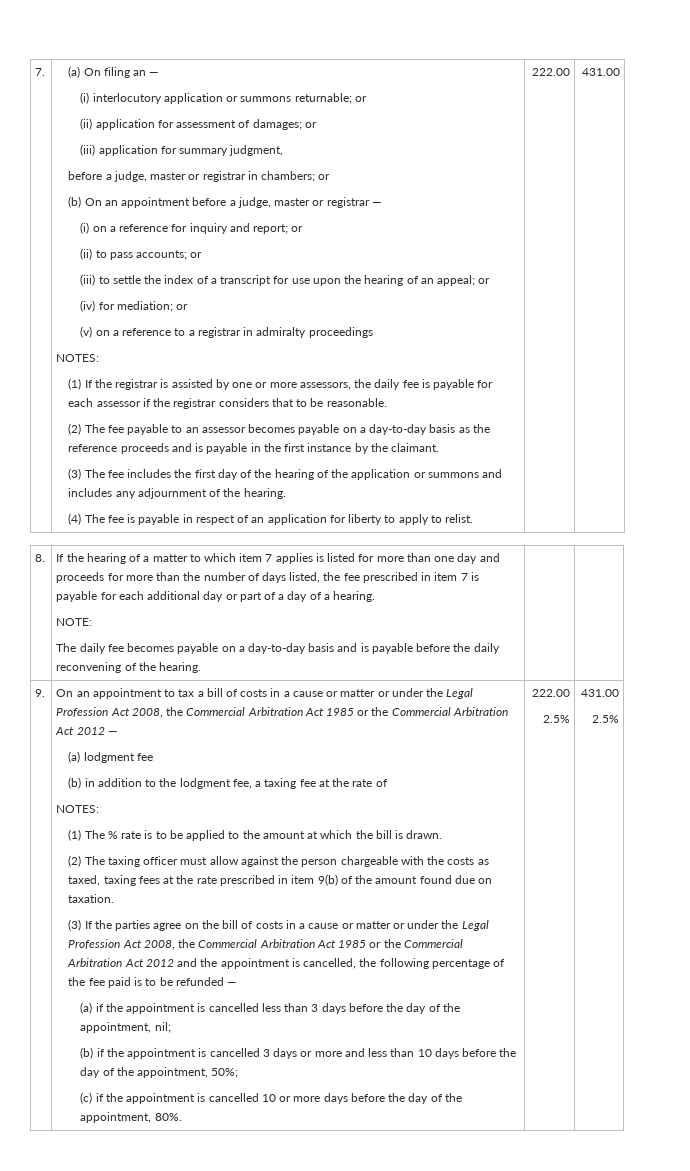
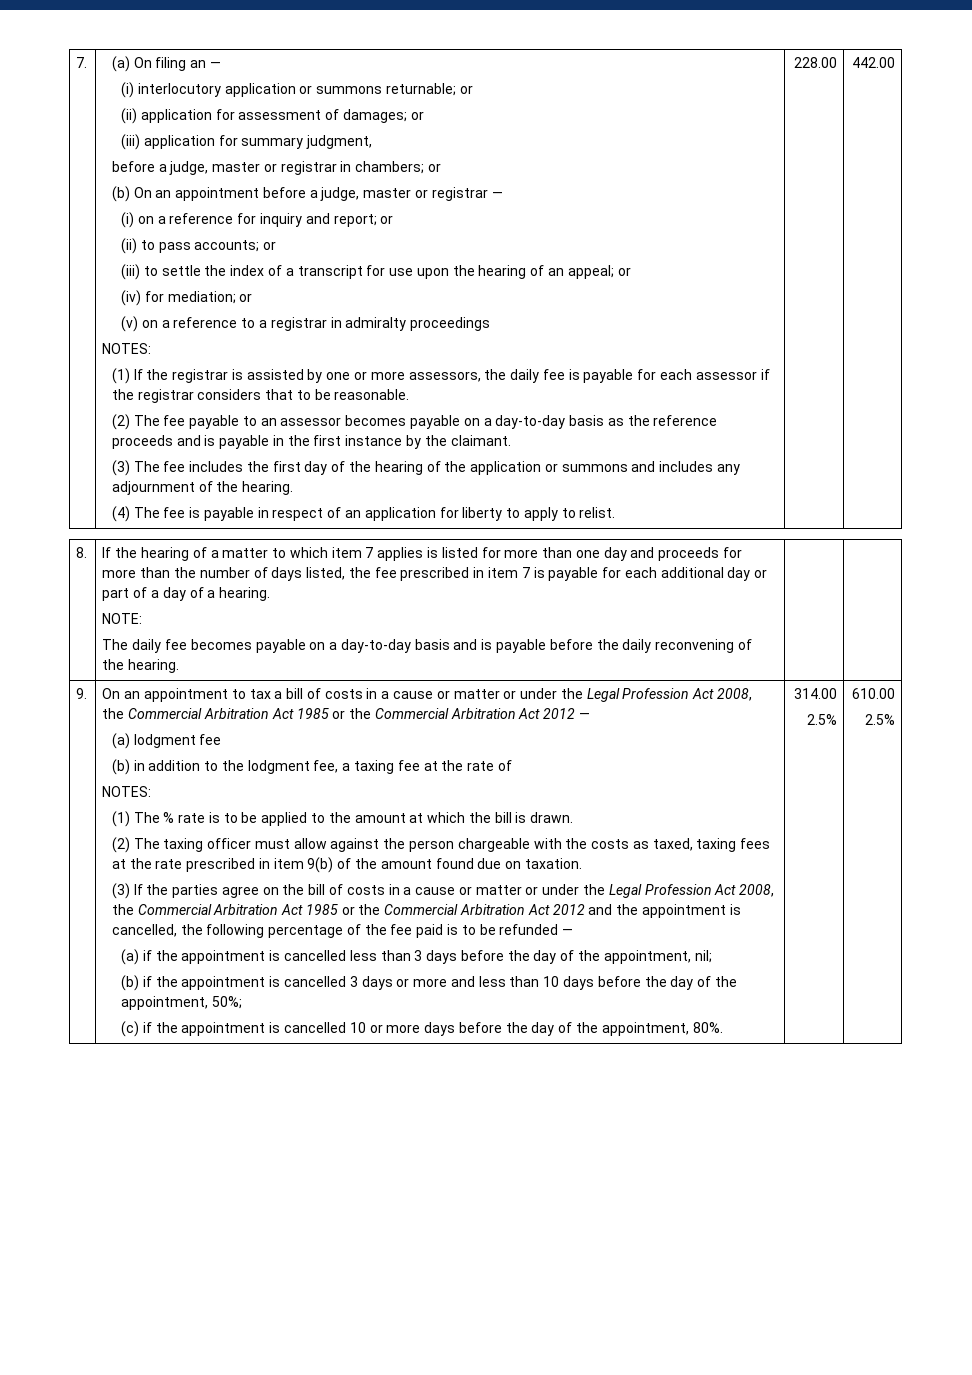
- 222.00 | 431.00
+ 228.00 | 442.00
- (c) if the appointment is cancelled 10 or more days before the day of the appointment, 80%. | 222.00
+ (c) if the appointment is cancelled 10 or more days before the day of the appointment, 80%. | 314.00
- 2.5% | 431.00
+ 2.5% | 610.00

